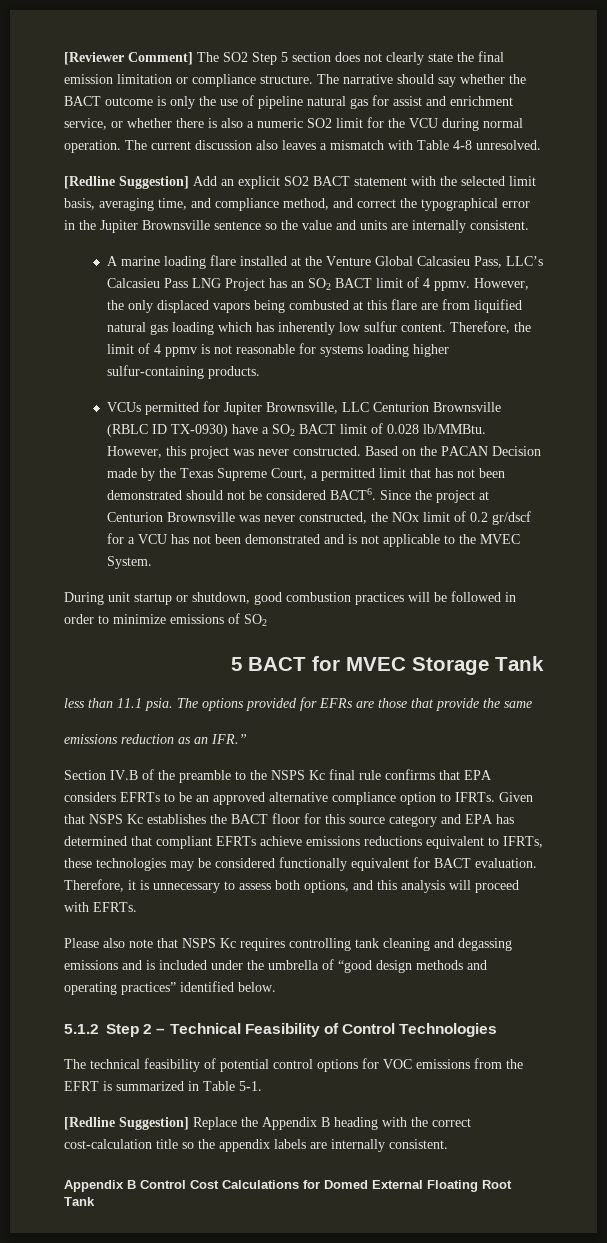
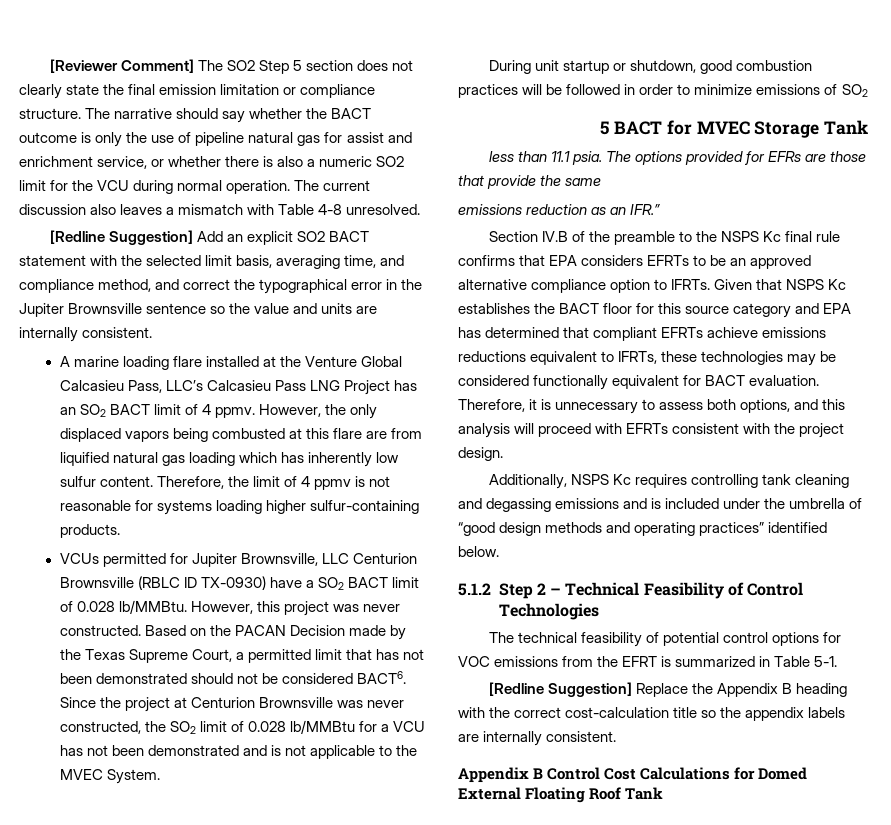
- Since the project at Centurion Brownsville was never constructed, the NOx limit of 0.2 gr/dscf for a VCU has not been demonstrated and is not applicable to the MVEC System.
+ Since the project at Centurion Brownsville was never constructed, the SO2 limit of 0.028 lb/MMBtu for a VCU has not been demonstrated and is not applicable to the MVEC System.
- Therefore, it is unnecessary to assess both options, and this analysis will proceed with EFRTs.
- Please also note that NSPS Kc requires controlling tank cleaning and degassing emissions and is included under the umbrella of “good design methods and operating practices” identified below.
+ Therefore, it is unnecessary to assess both options, and this analysis will proceed with EFRTs consistent with the project design.
+ Additionally, NSPS Kc requires controlling tank cleaning and degassing emissions and is included under the umbrella of “good design methods and operating practices” identified below.
- Appendix B Control Cost Calculations for Domed External Floating Root Tank
+ Appendix B Control Cost Calculations for Domed External Floating Roof Tank

